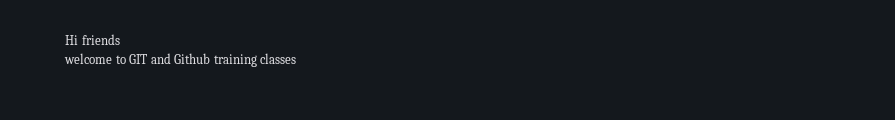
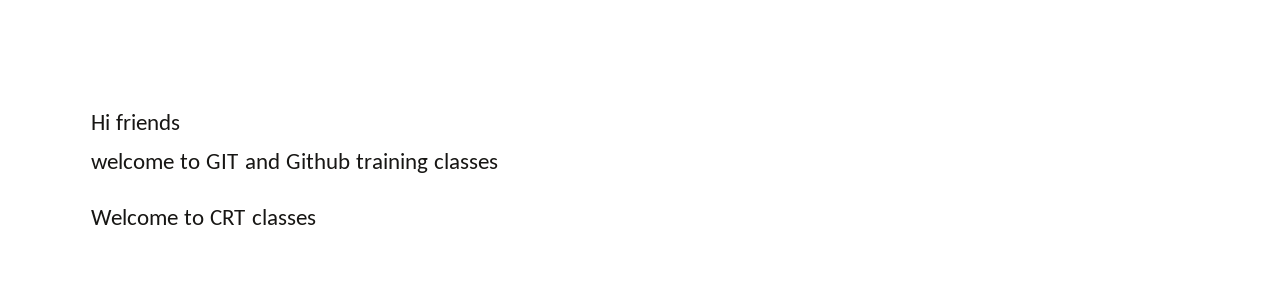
+ Welcome to CRT classes

